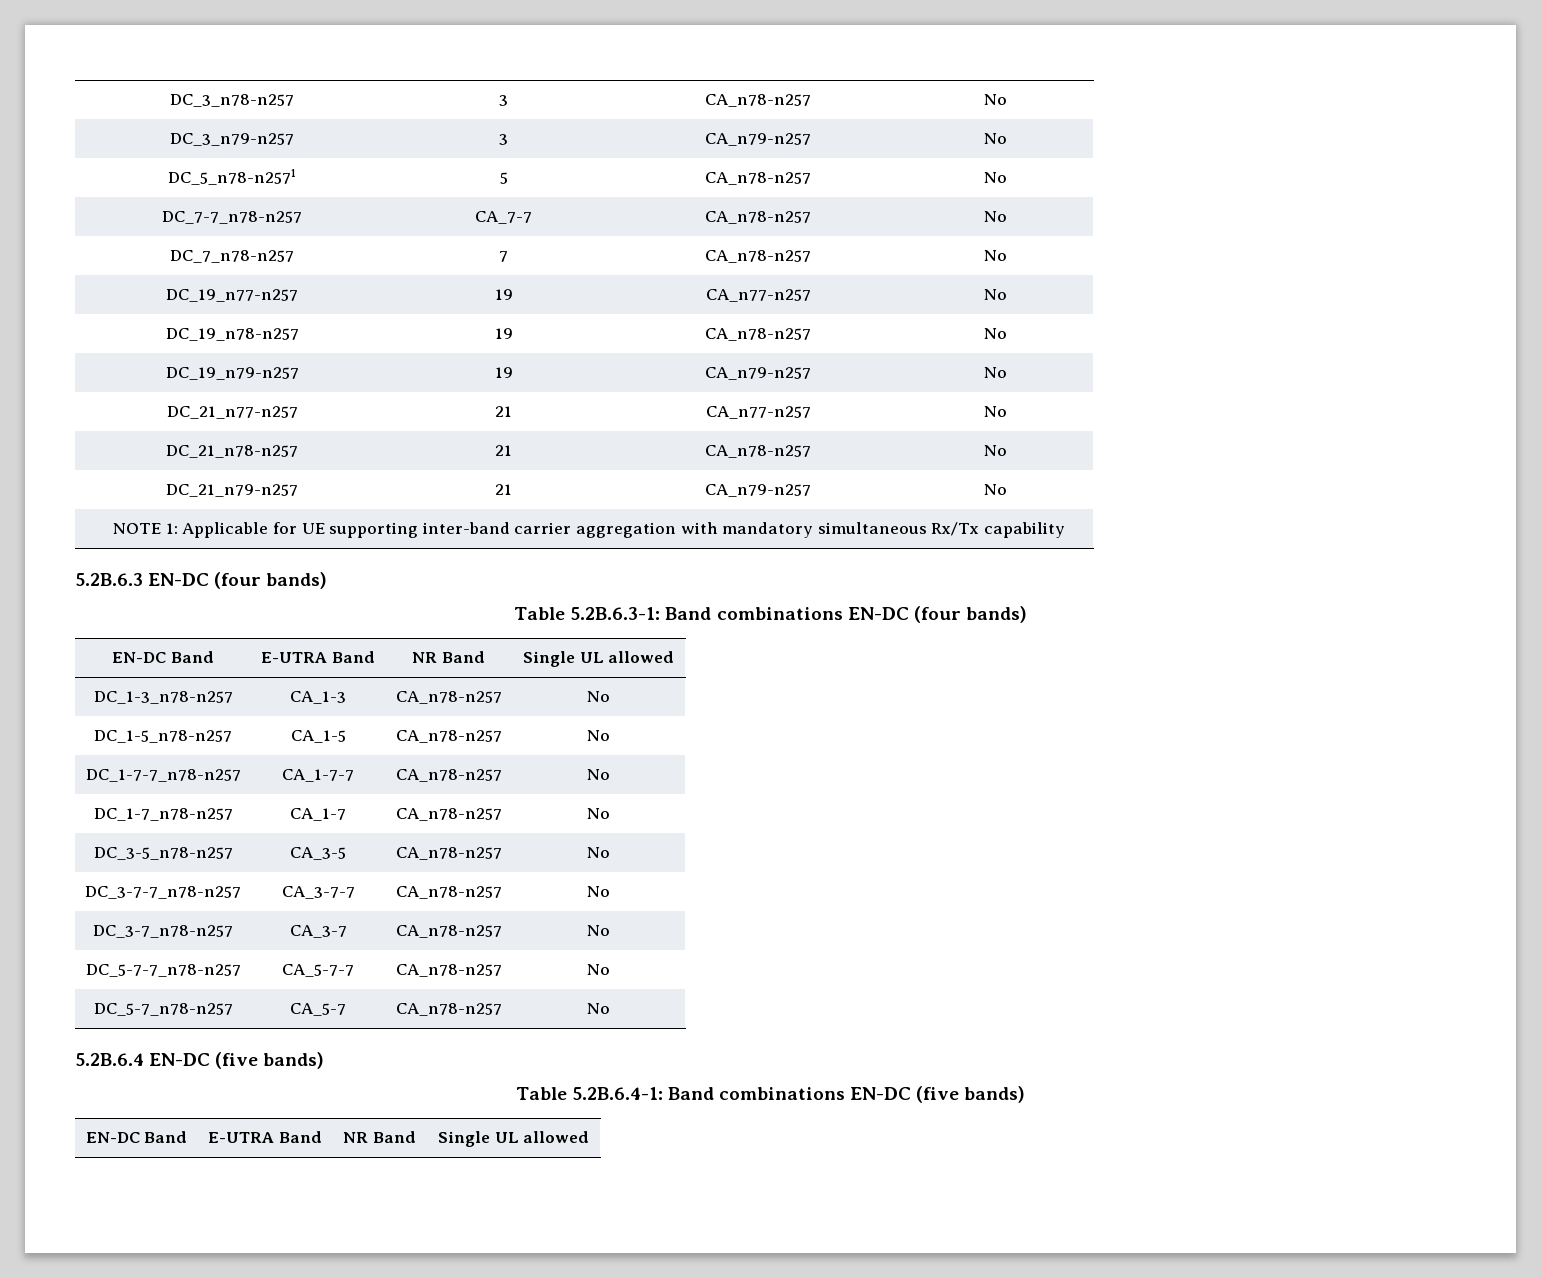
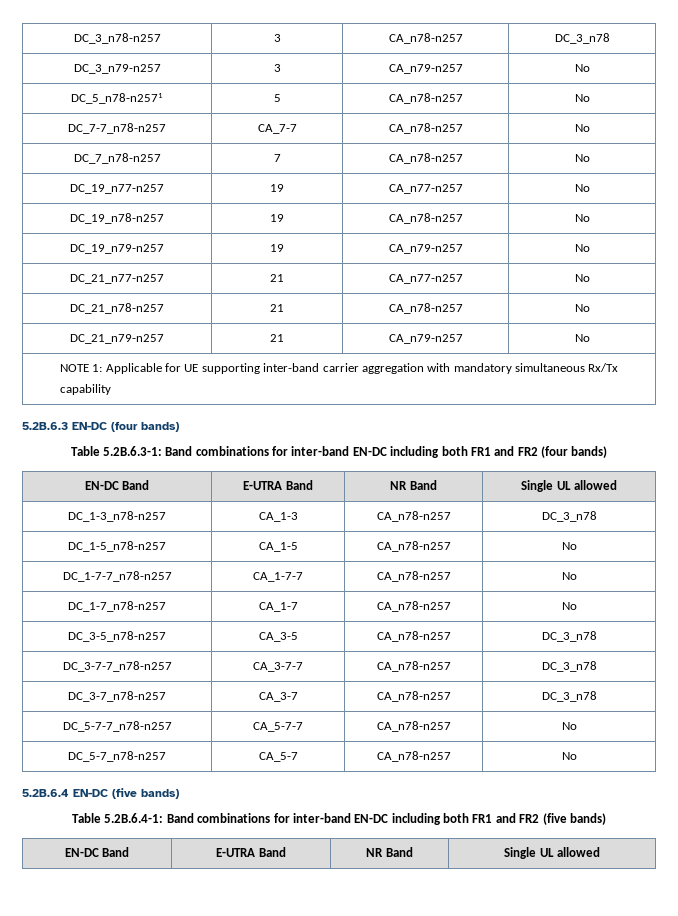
- DC_3_n78-n257 | 3 | CA_n78-n257 | No
+ DC_3_n78-n257 | 3 | CA_n78-n257 | DC_3_n78
- Table 5.2B.6.3-1: Band combinations EN-DC (four bands)
+ Table 5.2B.6.3-1: Band combinations for inter-band EN-DC including both FR1 and FR2 (four bands)
- DC_1-3_n78-n257 | CA_1-3 | CA_n78-n257 | No
+ DC_1-3_n78-n257 | CA_1-3 | CA_n78-n257 | DC_3_n78
- DC_3-5_n78-n257 | CA_3-5 | CA_n78-n257 | No
+ DC_3-5_n78-n257 | CA_3-5 | CA_n78-n257 | DC_3_n78
- DC_3-7-7_n78-n257 | CA_3-7-7 | CA_n78-n257 | No
+ DC_3-7-7_n78-n257 | CA_3-7-7 | CA_n78-n257 | DC_3_n78
- DC_3-7_n78-n257 | CA_3-7 | CA_n78-n257 | No
+ DC_3-7_n78-n257 | CA_3-7 | CA_n78-n257 | DC_3_n78
- Table 5.2B.6.4-1: Band combinations EN-DC (five bands)
+ Table 5.2B.6.4-1: Band combinations for inter-band EN-DC including both FR1 and FR2 (five bands)

